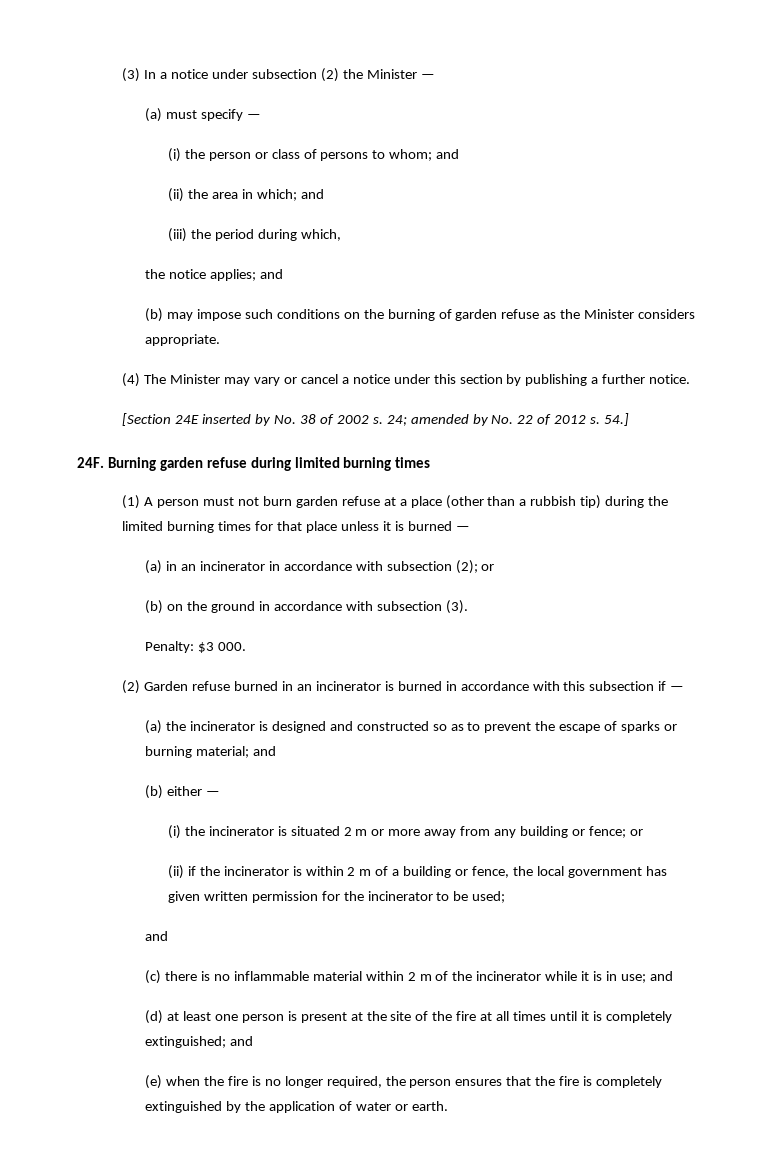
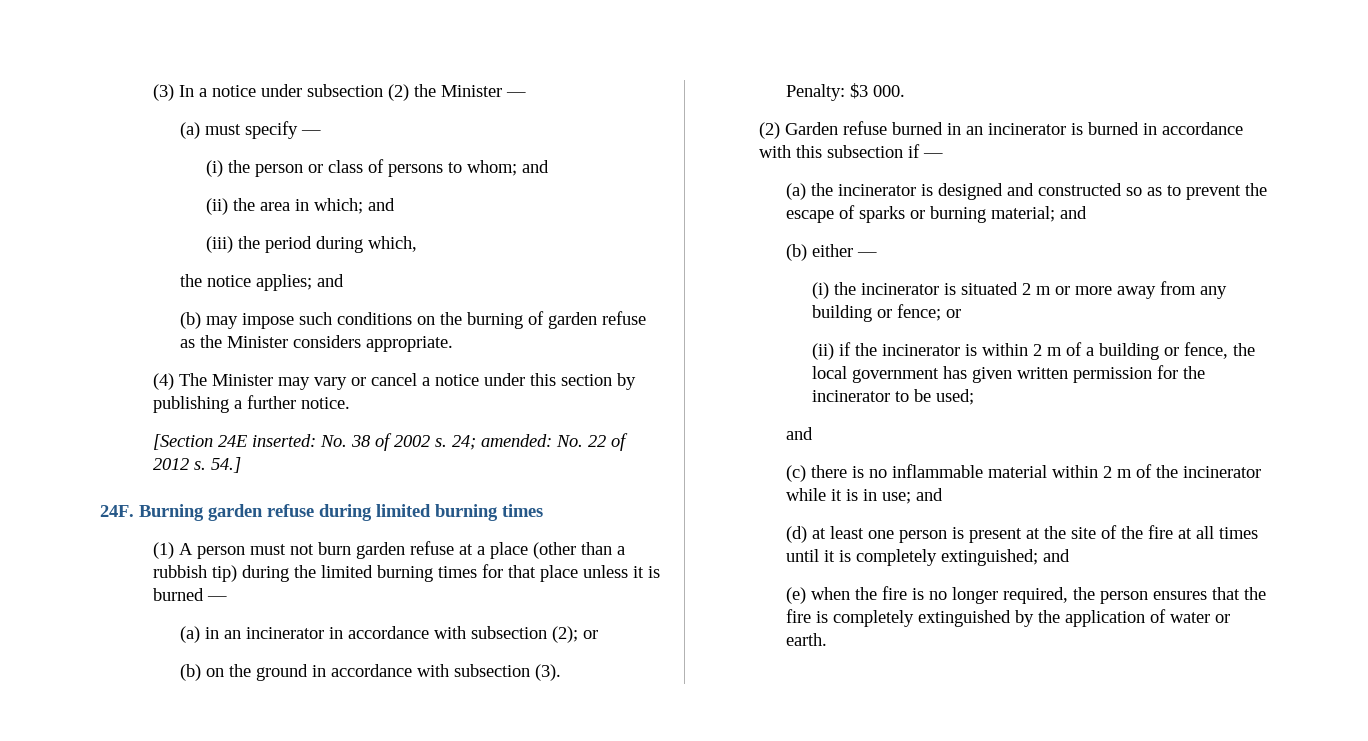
- [Section 24E inserted by No. 38 of 2002 s.
+ [Section 24E inserted: No. 38 of 2002 s.
- 24; amended by No. 22 of 2012 s.
+ 24; amended: No. 22 of 2012 s.

